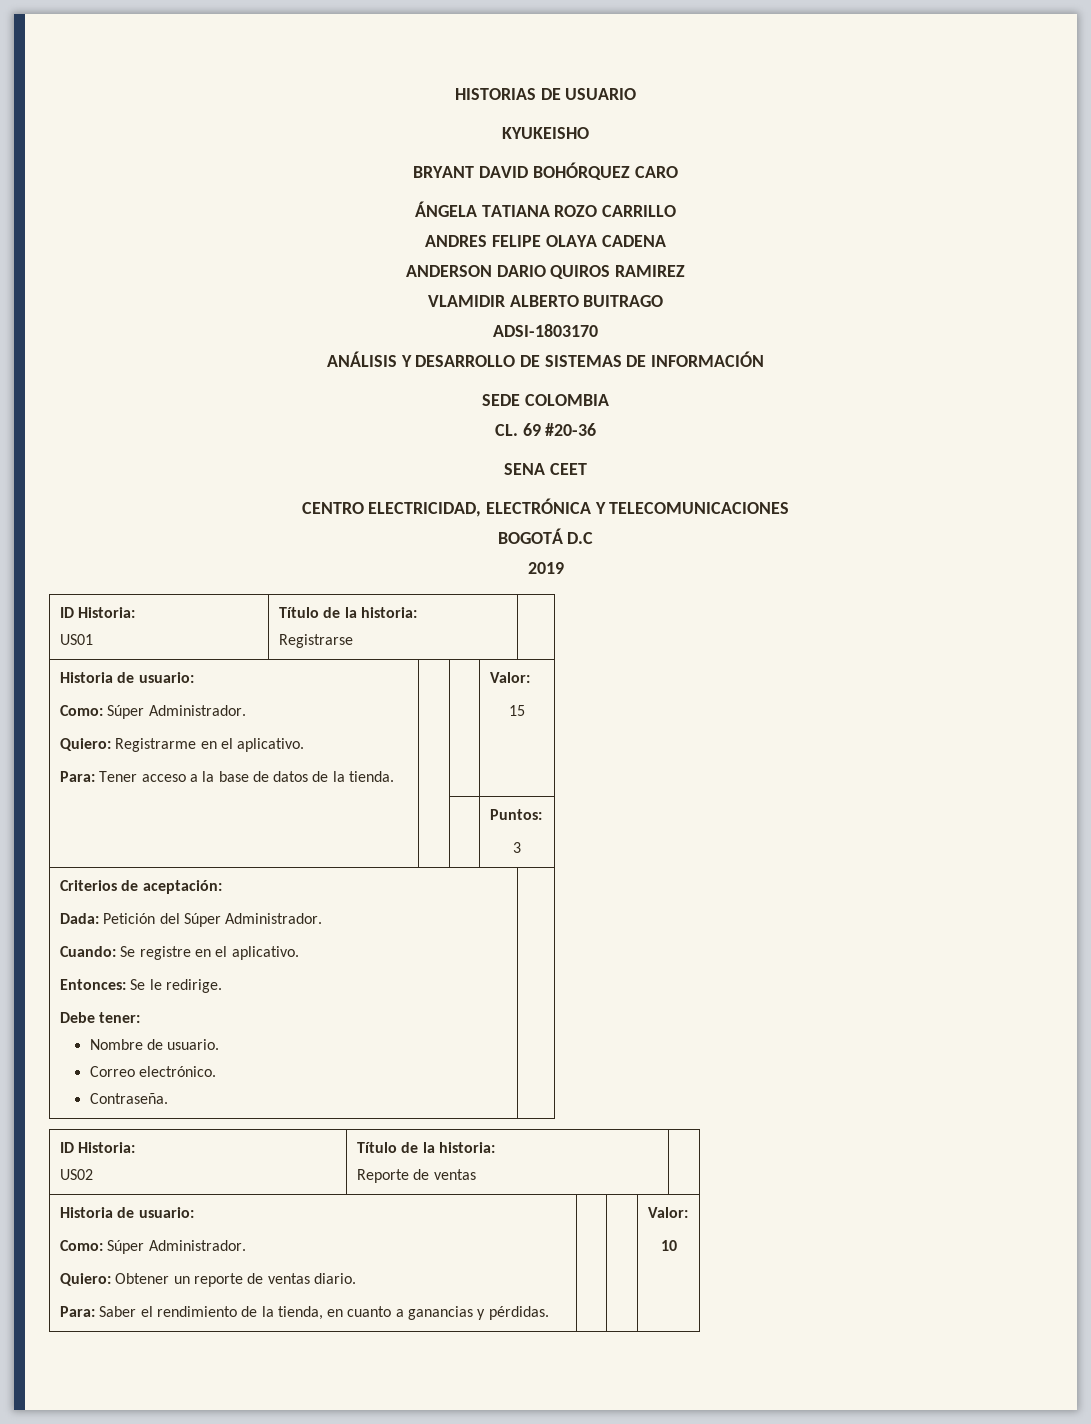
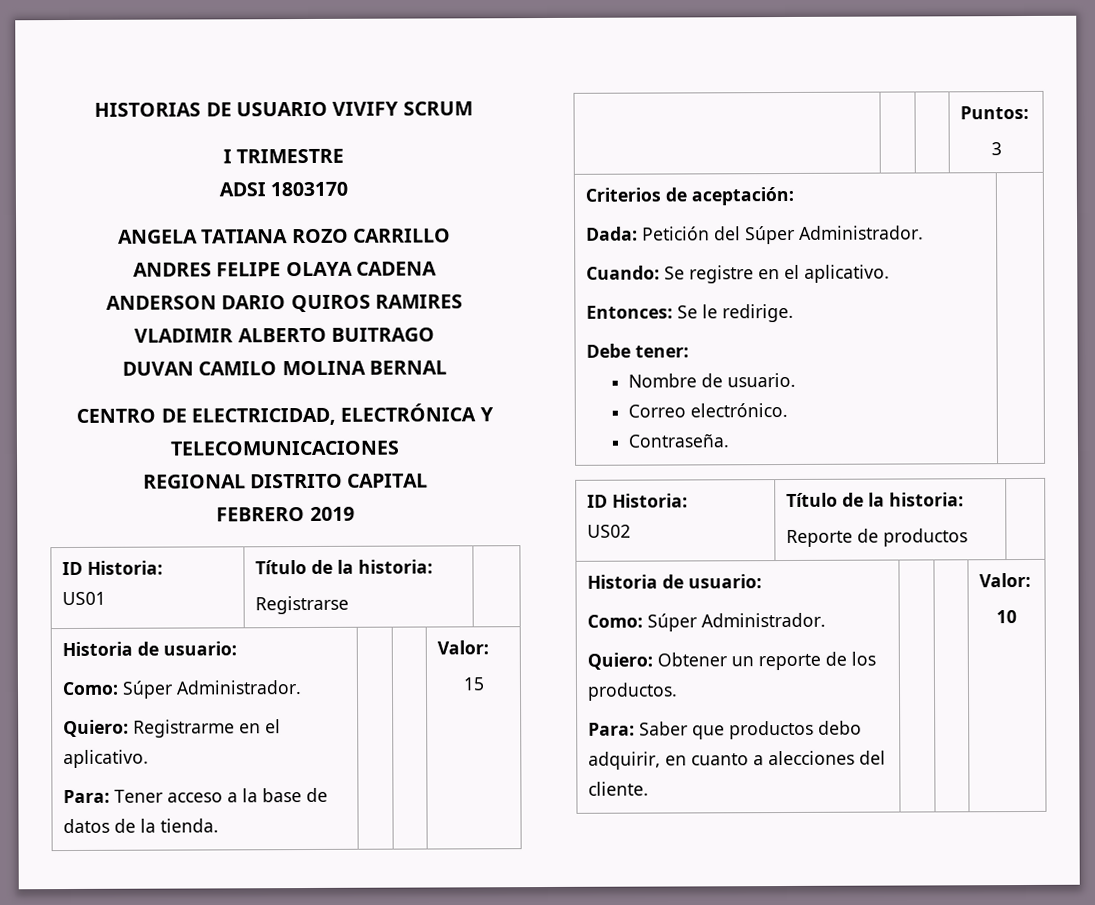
- HISTORIAS DE USUARIO
- KYUKEISHO
- BRYANT DAVID BOHÓRQUEZ CARO
- ÁNGELA TATIANA ROZO CARRILLO
+ HISTORIAS DE USUARIO VIVIFY SCRUM
+ I TRIMESTRE
+ ADSI 1803170
+ ANGELA TATIANA ROZO CARRILLO
- ANDERSON DARIO QUIROS RAMIREZ
- VLAMIDIR ALBERTO BUITRAGO
+ ANDERSON DARIO QUIROS RAMIRES
+ VLADIMIR ALBERTO BUITRAGO
- ADSI-1803170
- ANÁLISIS Y DESARROLLO DE SISTEMAS DE INFORMACIÓN
- SEDE COLOMBIA
- CL. 69 #20-36
- SENA CEET
+ DUVAN CAMILO MOLINA BERNAL
- CENTRO ELECTRICIDAD, ELECTRÓNICA Y TELECOMUNICACIONES
+ CENTRO DE ELECTRICIDAD, ELECTRÓNICA Y TELECOMUNICACIONES
- BOGOTÁ D.C
- 2019
+ REGIONAL DISTRITO CAPITAL
+ FEBRERO 2019
  Criterios de aceptación:
  Dada: Petición del Súper Administrador.
  Cuando: Se registre en el aplicativo.
  Entonces: Se le redirige.
  Debe tener:
  Nombre de usuario.
  Correo electrónico.
  Contraseña. |
  ID Historia:
  US02 | Título de la historia:
- Reporte de ventas |
+ Reporte de productos |
  Historia de usuario:
  Como: Súper Administrador.
- Quiero: Obtener un reporte de ventas diario.
- Para: Saber el rendimiento de la tienda, en cuanto a ganancias y pérdidas. | | | Valor:
+ Quiero: Obtener un reporte de los productos.
+ Para: Saber que productos debo adquirir, en cuanto a alecciones del cliente. | | | Valor:

